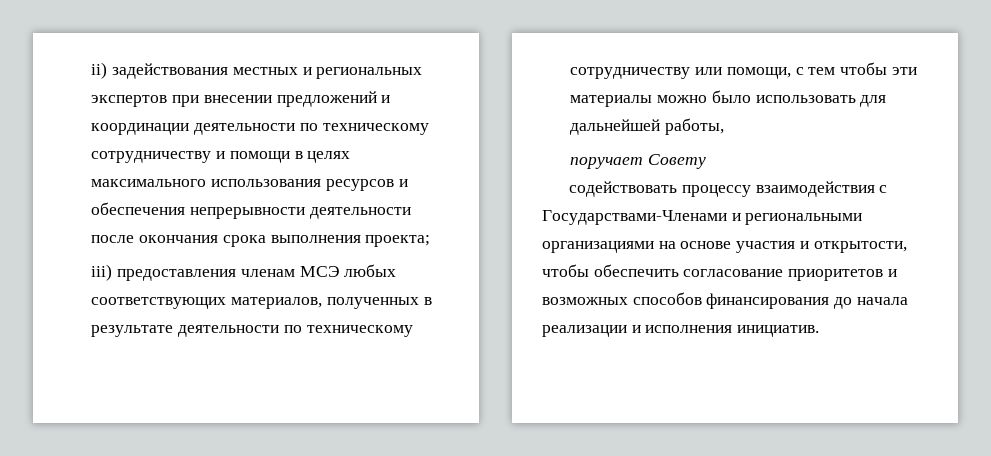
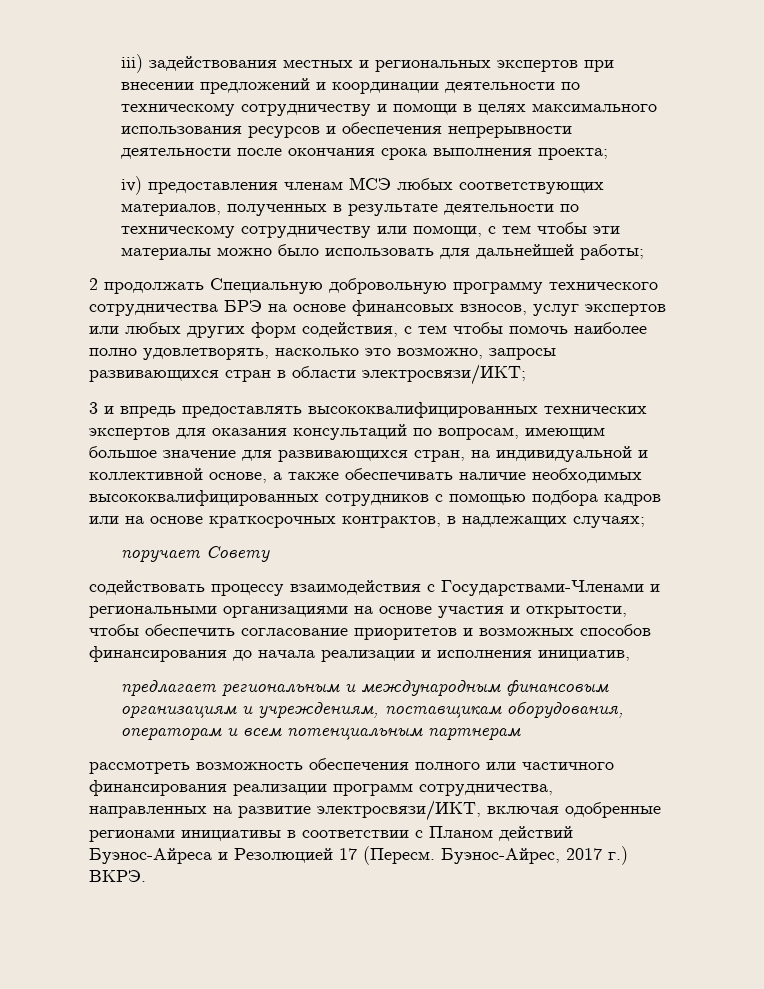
- ii) задействования местных и региональных экспертов при внесении предложений и координации деятельности по техническому сотрудничеству и помощи в целях максимального использования ресурсов и обеспечения непрерывности деятельности после окончания срока выполнения проекта;
+ iii) задействования местных и региональных экспертов при внесении предложений и координации деятельности по техническому сотрудничеству и помощи в целях максимального использования ресурсов и обеспечения непрерывности деятельности после окончания срока выполнения проекта;
- iii) предоставления членам МСЭ любых соответствующих материалов, полученных в результате деятельности по техническому сотрудничеству или помощи, с тем чтобы эти материалы можно было использовать для дальнейшей работы,
+ iv) предоставления членам МСЭ любых соответствующих материалов, полученных в результате деятельности по техническому сотрудничеству или помощи, с тем чтобы эти материалы можно было использовать для дальнейшей работы;
+ 2 продолжать Специальную добровольную программу технического сотрудничества БРЭ на основе финансовых взносов, услуг экспертов или любых других форм содействия, с тем чтобы помочь наиболее полно удовлетворять, насколько это возможно, запросы развивающихся стран в области электросвязи/ИКТ;
+ 3 и впредь предоставлять высококвалифицированных технических экспертов для оказания консультаций по вопросам, имеющим большое значение для развивающихся стран, на индивидуальной и коллективной основе, а также обеспечивать наличие необходимых высококвалифицированных сотрудников с помощью подбора кадров или на основе краткосрочных контрактов, в надлежащих случаях;
- содействовать процессу взаимодействия с Государствами-Членами и региональными организациями на основе участия и открытости, чтобы обеспечить согласование приоритетов и возможных способов финансирования до начала реализации и исполнения инициатив.
+ содействовать процессу взаимодействия с Государствами-Членами и региональными организациями на основе участия и открытости, чтобы обеспечить согласование приоритетов и возможных способов финансирования до начала реализации и исполнения инициатив,
+ предлагает региональным и международным финансовым организациям и учреждениям, поставщикам оборудования, операторам и всем потенциальным партнерам
+ рассмотреть возможность обеспечения полного или частичного финансирования реализации программ сотрудничества, направленных на развитие электросвязи/ИКТ, включая одобренные регионами инициативы в соответствии с Планом действий Буэнос-Айреса и Резолюцией 17 (Пересм. Буэнос-Айрес, 2017 г.) ВКРЭ.

